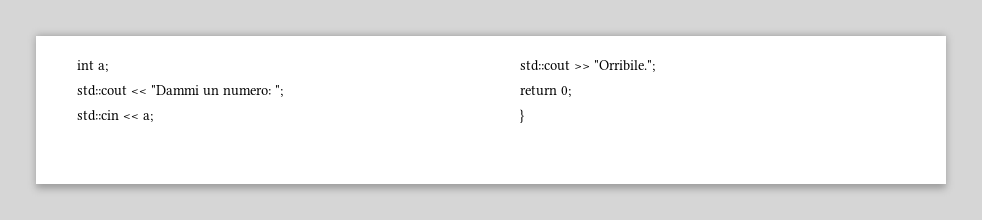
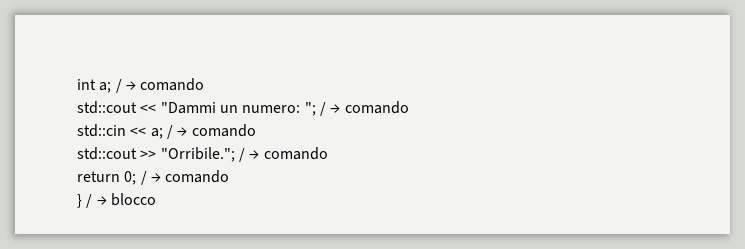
- int a;
+ int a; / → comando
- std::cout << "Dammi un numero: ";
+ std::cout << "Dammi un numero: "; / → comando
- std::cin << a;
+ std::cin << a; / → comando
- std::cout >> "Orribile.";
+ std::cout >> "Orribile."; / → comando
- return 0;
- }
+ return 0; / → comando
+ } / → blocco

